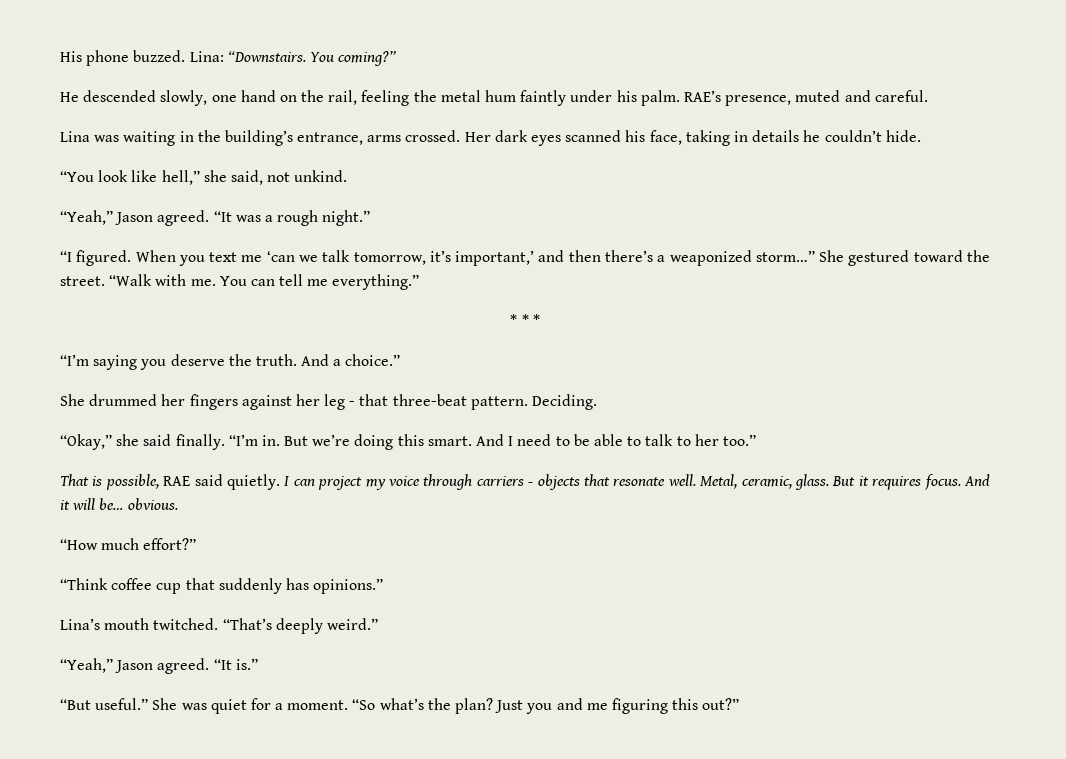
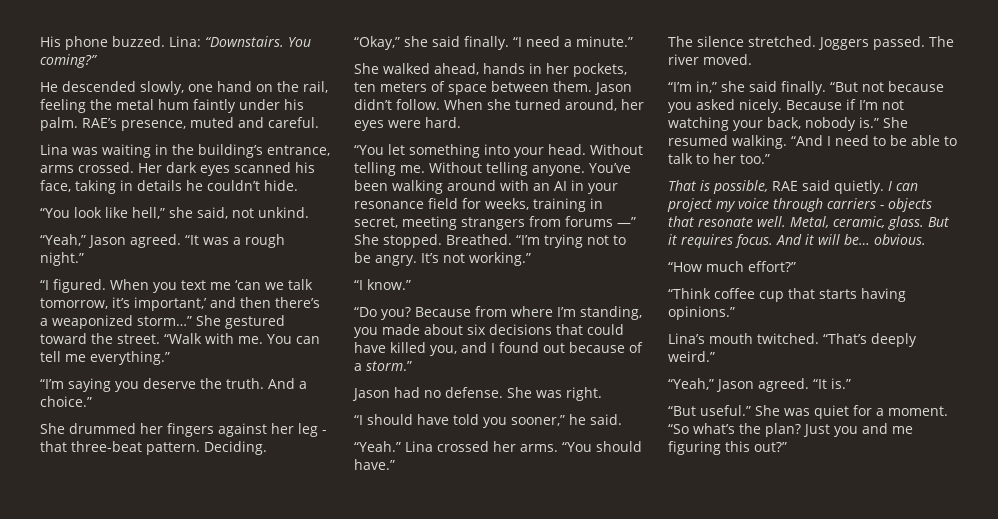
- * * *
- “I’m in. But we’re doing this smart. And I need to be able to talk to her too.”
+ “I need a minute.”
+ She walked ahead, hands in her pockets, ten meters of space between them. Jason didn’t follow. When she turned around, her eyes were hard.
+ “You let something into your head. Without telling me. Without telling anyone. You’ve been walking around with an AI in your resonance field for weeks, training in secret, meeting strangers from forums —” She stopped. Breathed. “I’m trying not to be angry. It’s not working.”
+ “I know.”
+ “Do you? Because from where I’m standing, you made about six decisions that could have killed you, and I found out because of a storm.”
+ Jason had no defense. She was right.
+ “I should have told you sooner,” he said.
+ “Yeah.” Lina crossed her arms. “You should have.”
+ The silence stretched. Joggers passed. The river moved.
+ “I’m in,” she said finally. “But not because you asked nicely. Because if I’m not watching your back, nobody is.” She resumed walking. “And I need to be able to talk to her too.”
- “Think coffee cup that suddenly has opinions.”
+ “Think coffee cup that starts having opinions.”

